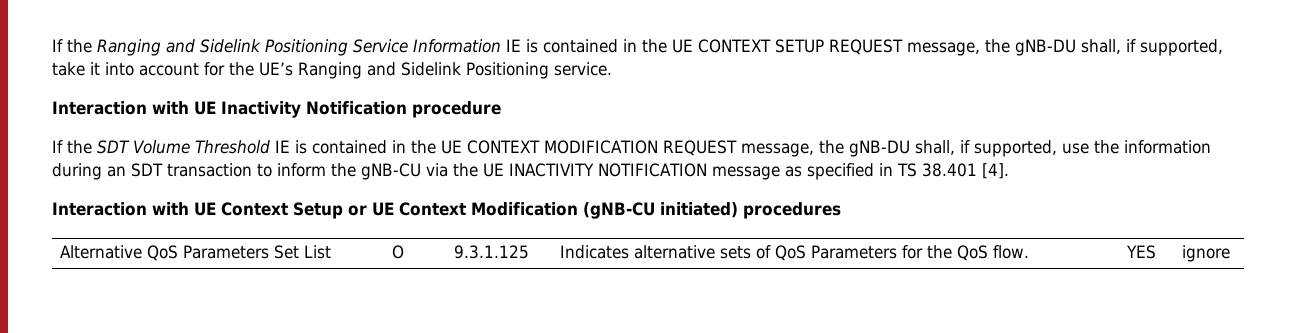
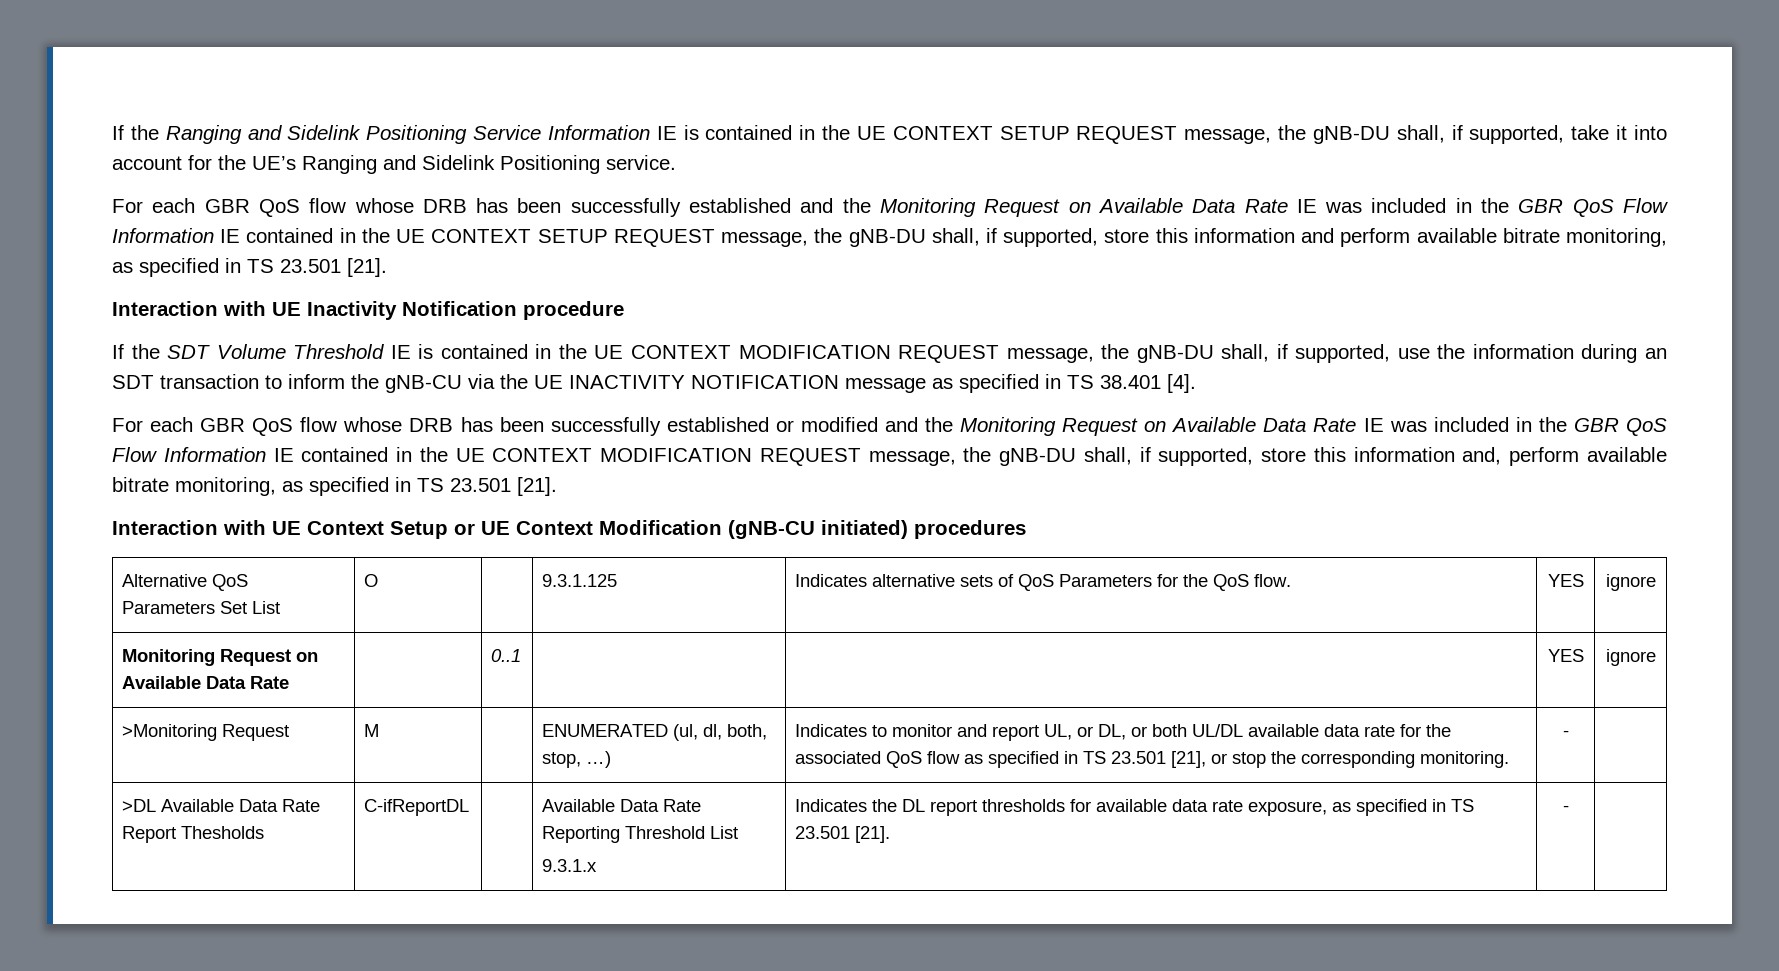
+ For each GBR QoS flow whose DRB has been successfully established and the Monitoring Request on Available Data Rate IE was included in the GBR QoS Flow Information IE contained in the UE CONTEXT SETUP REQUEST message, the gNB-DU shall, if supported, store this information and perform available bitrate monitoring, as specified in TS 23.501 [21].
+ For each GBR QoS flow whose DRB has been successfully established or modified and the Monitoring Request on Available Data Rate IE was included in the GBR QoS Flow Information IE contained in the UE CONTEXT MODIFICATION REQUEST message, the gNB-DU shall, if supported, store this information and, perform available bitrate monitoring, as specified in TS 23.501 [21].
+ Monitoring Request on Available Data Rate | | 0..1 | | | YES | ignore
+ >Monitoring Request | M | | ENUMERATED (ul, dl, both, stop, …) | Indicates to monitor and report UL, or DL, or both UL/DL available data rate for the associated QoS flow as specified in TS 23.501 [21], or stop the corresponding monitoring. | - |
+ >DL Available Data Rate Report Thesholds | C-ifReportDL | | Available Data Rate Reporting Threshold List
+ 9.3.1.x | Indicates the DL report thresholds for available data rate exposure, as specified in TS 23.501 [21]. | - |

